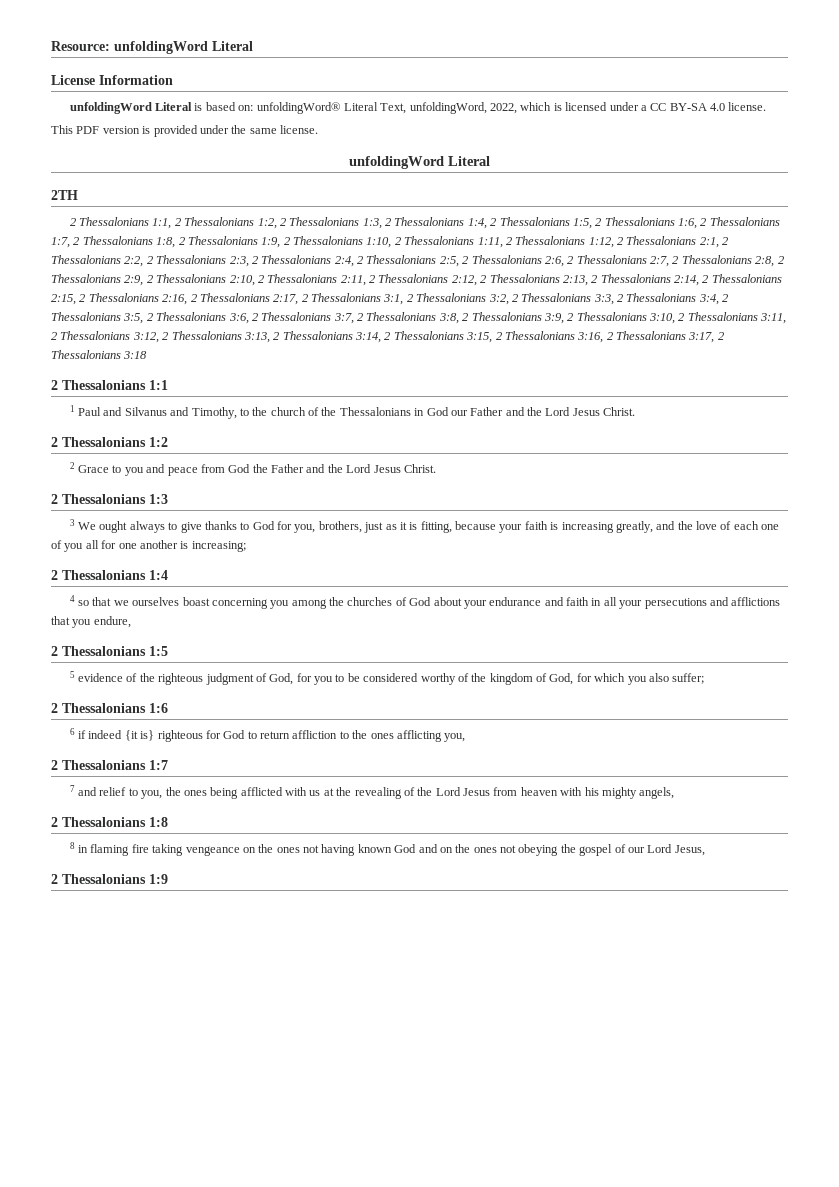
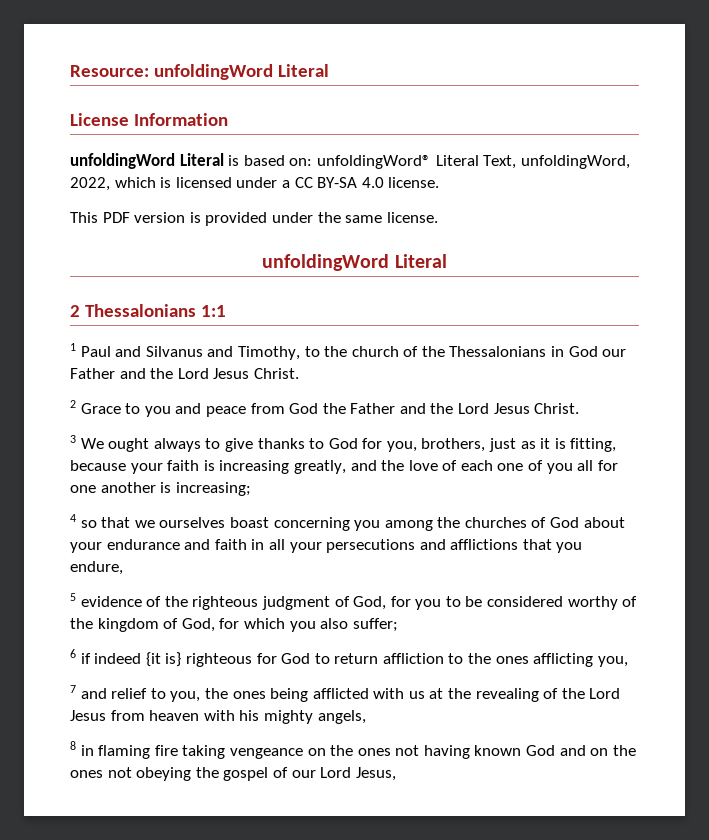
- 2TH
- 2 Thessalonians 1:1, 2 Thessalonians 1:2, 2 Thessalonians 1:3, 2 Thessalonians 1:4, 2 Thessalonians 1:5, 2 Thessalonians 1:6, 2 Thessalonians 1:7, 2 Thessalonians 1:8, 2 Thessalonians 1:9, 2 Thessalonians 1:10, 2 Thessalonians 1:11, 2 Thessalonians 1:12, 2 Thessalonians 2:1, 2 Thessalonians 2:2, 2 Thessalonians 2:3, 2 Thessalonians 2:4, 2 Thessalonians 2:5, 2 Thessalonians 2:6, 2 Thessalonians 2:7, 2 Thessalonians 2:8, 2 Thessalonians 2:9, 2 Thessalonians 2:10, 2 Thessalonians 2:11, 2 Thessalonians 2:12, 2 Thessalonians 2:13, 2 Thessalonians 2:14, 2 Thessalonians 2:15, 2 Thessalonians 2:16, 2 Thessalonians 2:17, 2 Thessalonians 3:1, 2 Thessalonians 3:2, 2 Thessalonians 3:3, 2 Thessalonians 3:4, 2 Thessalonians 3:5, 2 Thessalonians 3:6, 2 Thessalonians 3:7, 2 Thessalonians 3:8, 2 Thessalonians 3:9, 2 Thessalonians 3:10, 2 Thessalonians 3:11, 2 Thessalonians 3:12, 2 Thessalonians 3:13, 2 Thessalonians 3:14, 2 Thessalonians 3:15, 2 Thessalonians 3:16, 2 Thessalonians 3:17, 2 Thessalonians 3:18
- 2 Thessalonians 1:2
- 2 Thessalonians 1:3
- 2 Thessalonians 1:4
- 2 Thessalonians 1:5
- 2 Thessalonians 1:6
- 2 Thessalonians 1:7
- 2 Thessalonians 1:8
- 2 Thessalonians 1:9

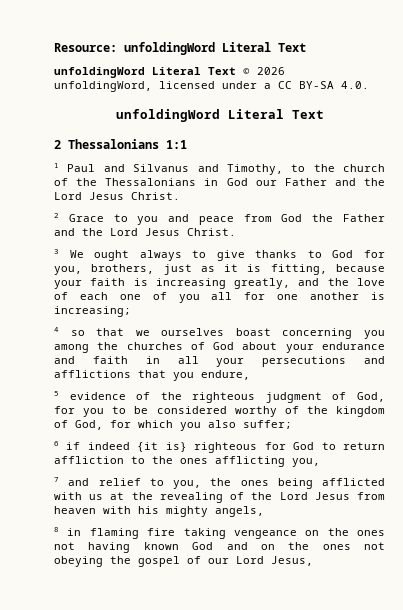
- Resource: unfoldingWord Literal
- License Information
- unfoldingWord Literal is based on: unfoldingWord® Literal Text, unfoldingWord, 2022, which is licensed under a CC BY-SA 4.0 license.
- This PDF version is provided under the same license.
- unfoldingWord Literal
+ Resource: unfoldingWord Literal Text
+ unfoldingWord Literal Text © 2026 unfoldingWord, licensed under a CC BY-SA 4.0.
+ unfoldingWord Literal Text

